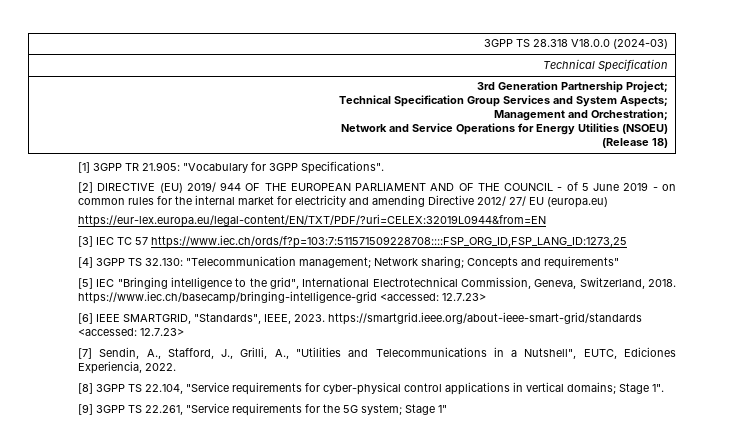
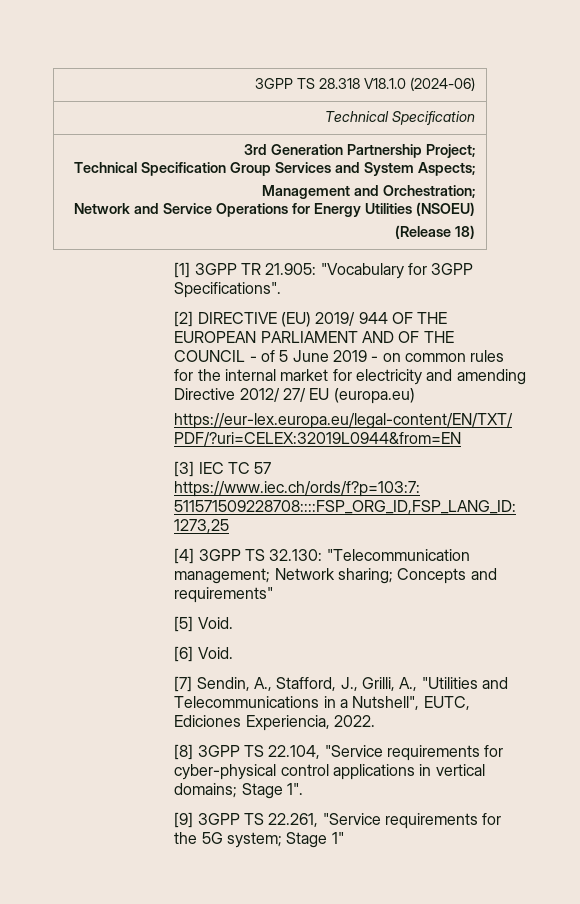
- 3GPP TS 28.318 V18.0.0 (2024-03)
+ 3GPP TS 28.318 V18.1.0 (2024-06)
- [5] IEC "Bringing intelligence to the grid", International Electrotechnical Commission, Geneva, Switzerland, 2018. https://www.iec.ch/basecamp/bringing-intelligence-grid <accessed: 12.7.23>
- [6] IEEE SMARTGRID, "Standards", IEEE, 2023. https://smartgrid.ieee.org/about-ieee-smart-grid/standards <accessed: 12.7.23>
+ [5] Void.
+ [6] Void.

